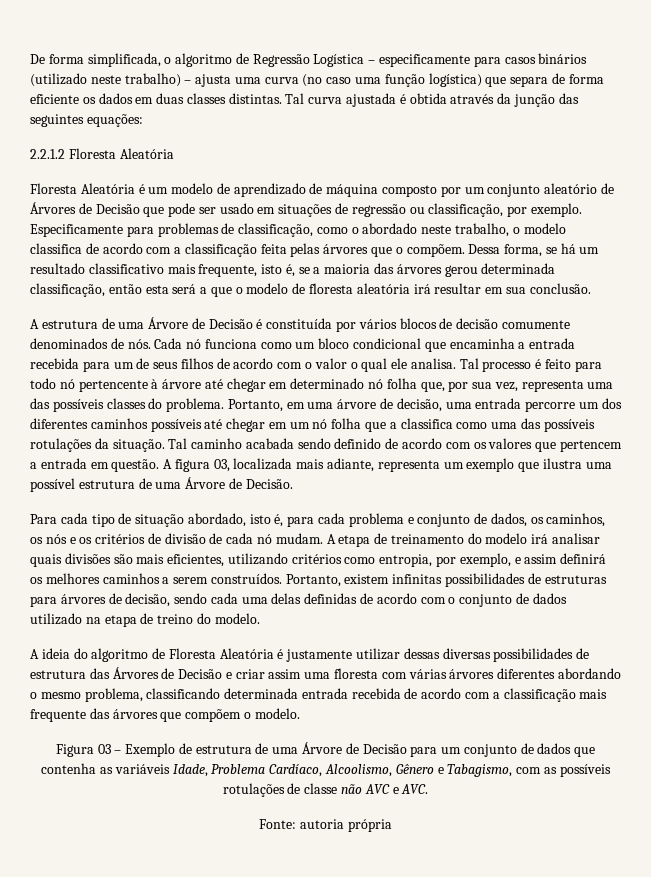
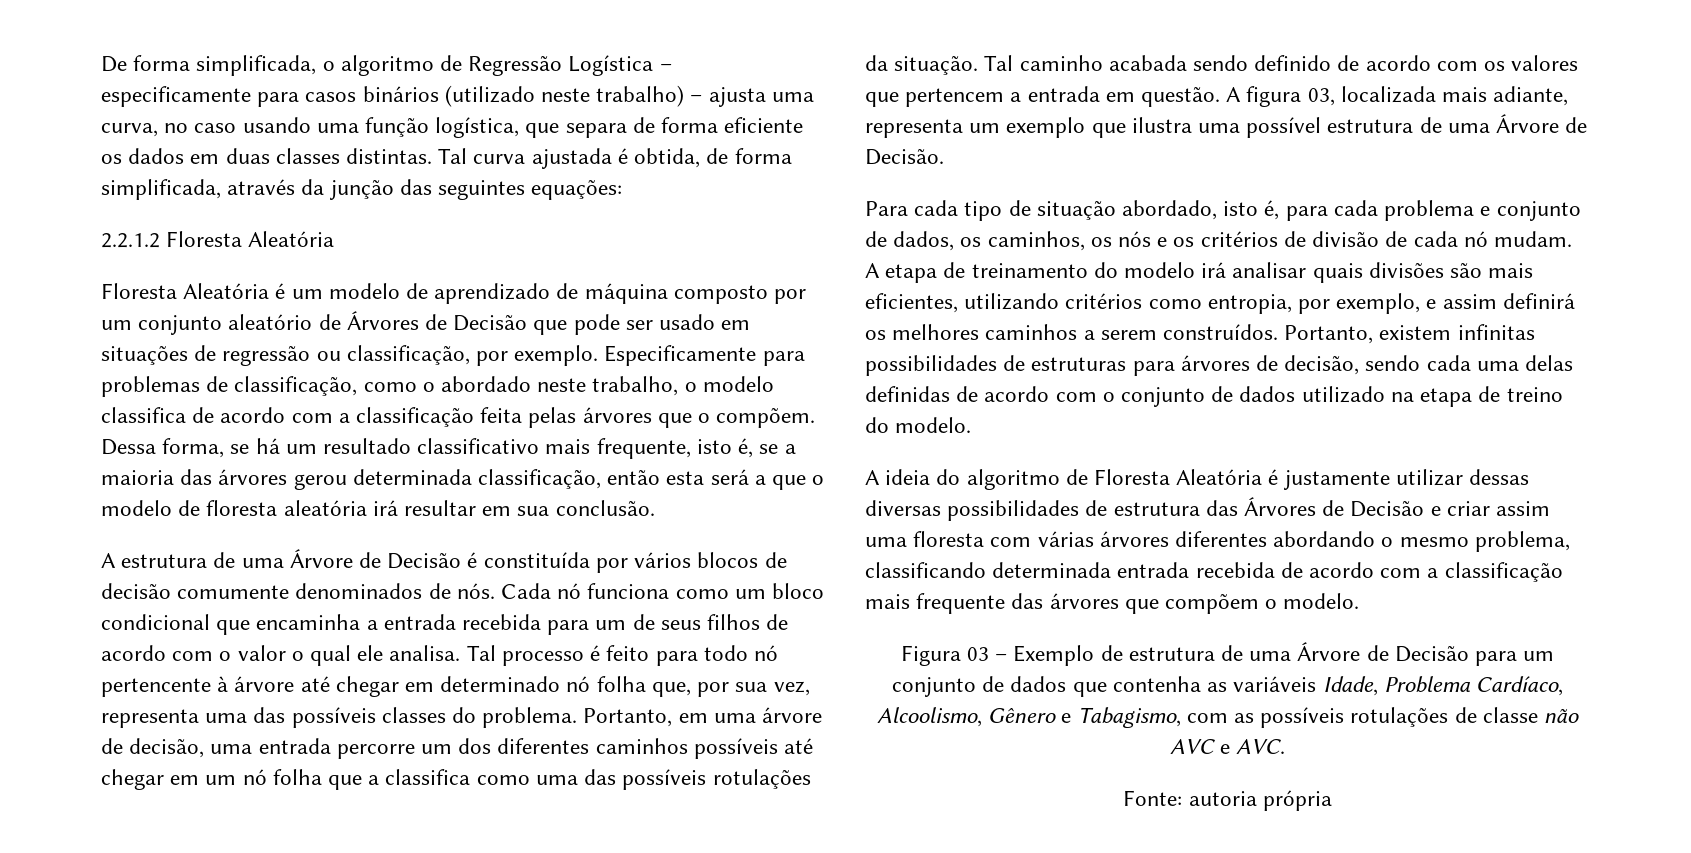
- De forma simplificada, o algoritmo de Regressão Logística – especificamente para casos binários (utilizado neste trabalho) – ajusta uma curva (no caso uma função logística) que separa de forma eficiente os dados em duas classes distintas.
+ De forma simplificada, o algoritmo de Regressão Logística – especificamente para casos binários (utilizado neste trabalho) – ajusta uma curva, no caso usando uma função logística, que separa de forma eficiente os dados em duas classes distintas.
- Tal curva ajustada é obtida através da junção das seguintes equações:
+ Tal curva ajustada é obtida, de forma simplificada, através da junção das seguintes equações:

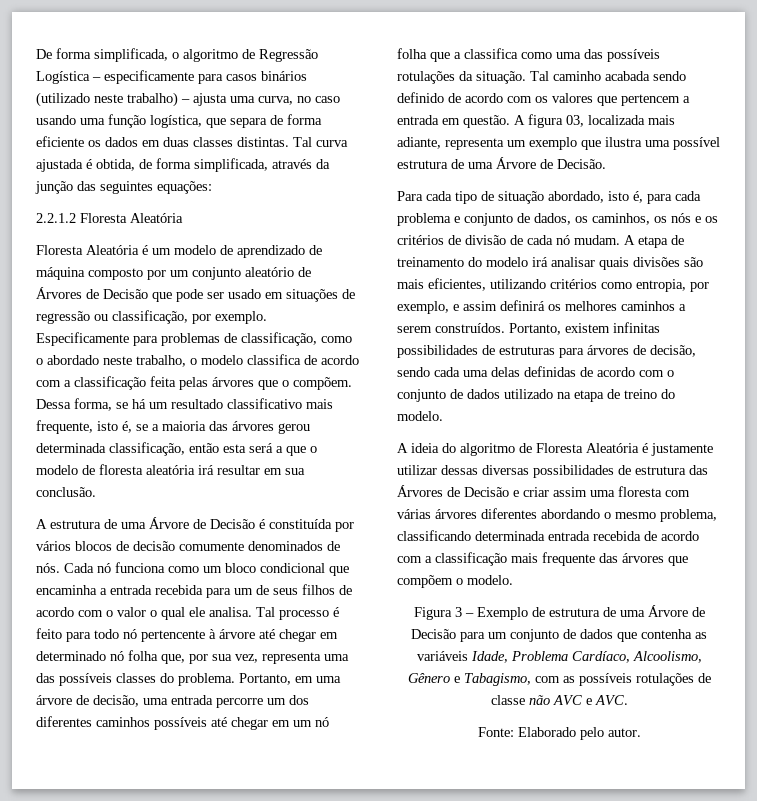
- Figura 03 – Exemplo de estrutura de uma Árvore de Decisão para um conjunto de dados que contenha as variáveis Idade, Problema Cardíaco, Alcoolismo, Gênero e Tabagismo, com as possíveis rotulações de classe não AVC e AVC.
+ Figura 3 – Exemplo de estrutura de uma Árvore de Decisão para um conjunto de dados que contenha as variáveis Idade, Problema Cardíaco, Alcoolismo, Gênero e Tabagismo, com as possíveis rotulações de classe não AVC e AVC.
- Fonte: autoria própria
+ Fonte: Elaborado pelo autor.

